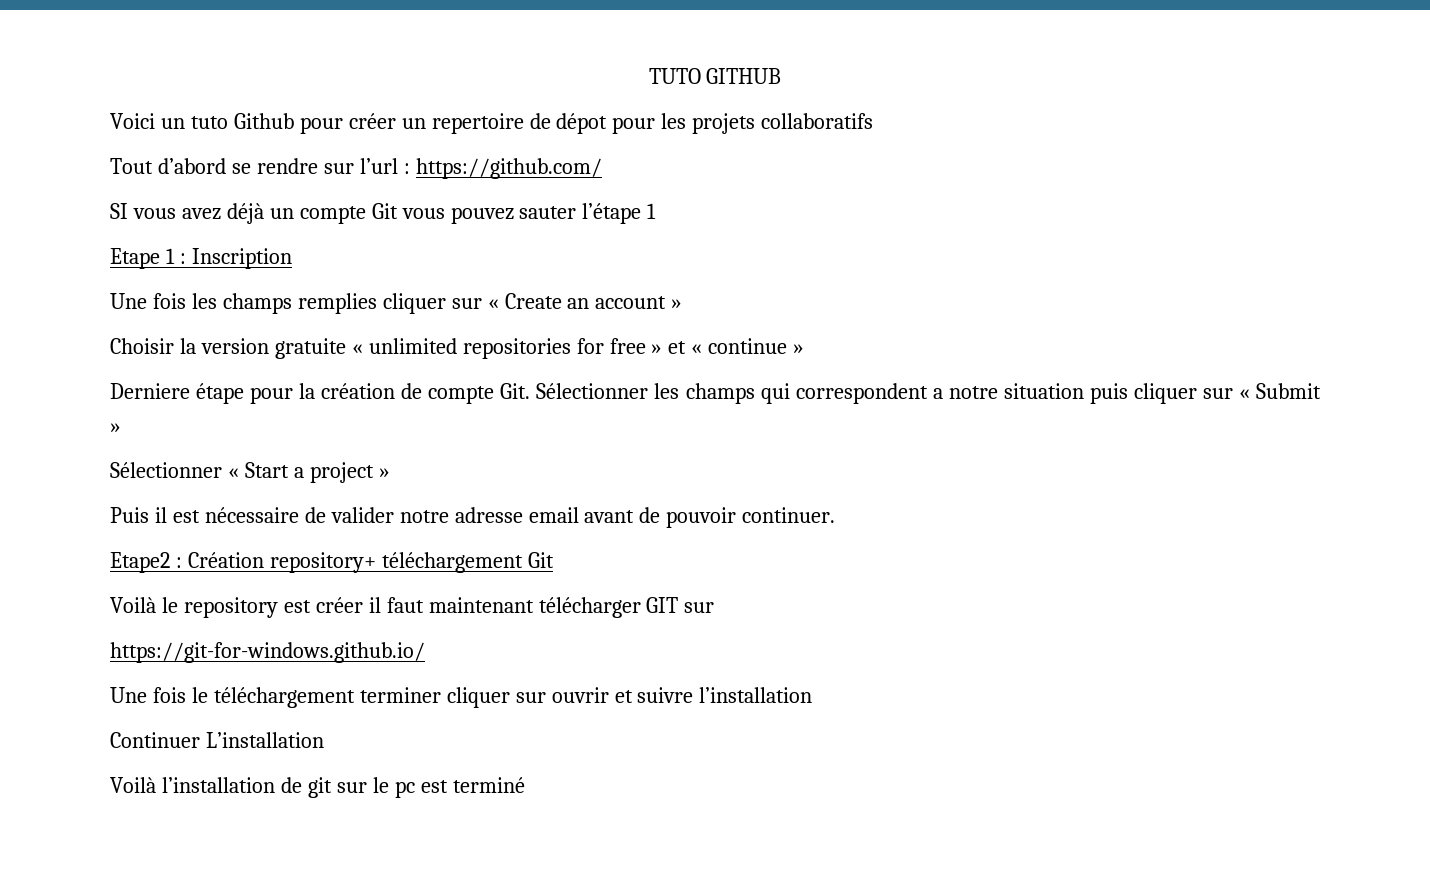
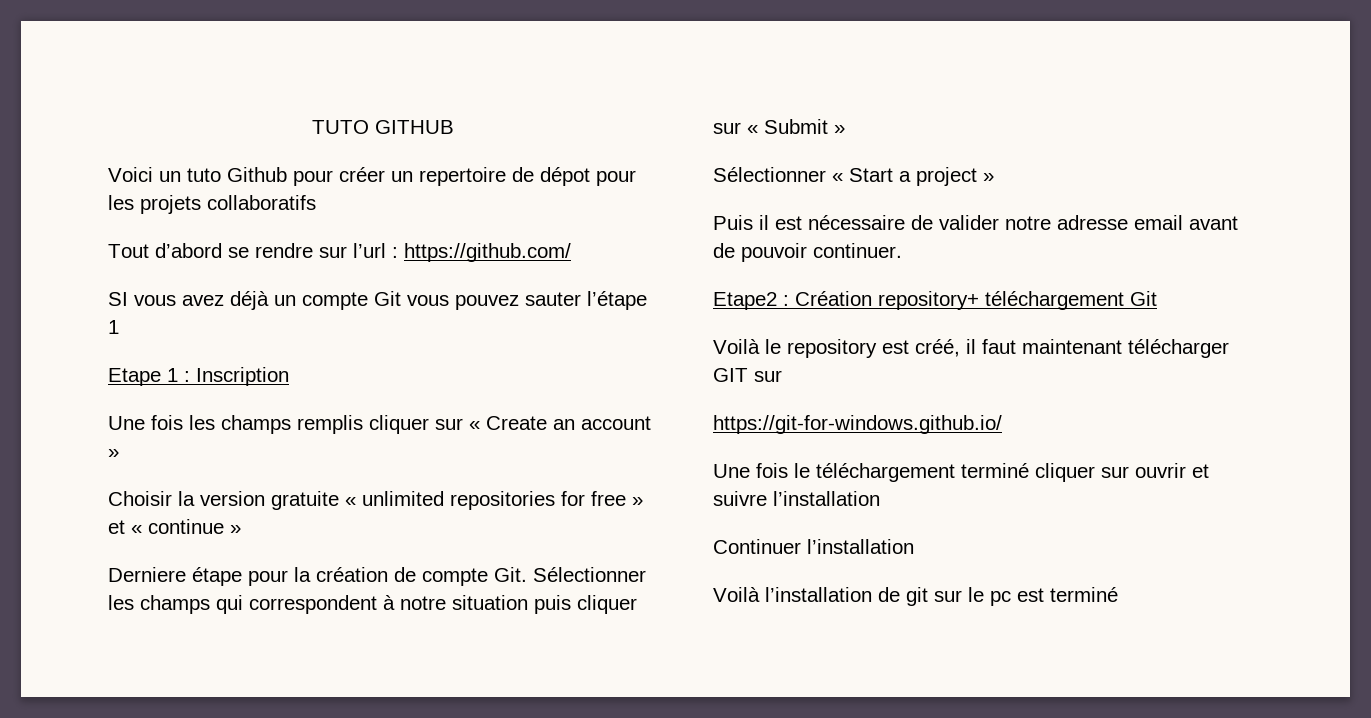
- Une fois les champs remplies cliquer sur « Create an account »
+ Une fois les champs remplis cliquer sur « Create an account »
- Derniere étape pour la création de compte Git. Sélectionner les champs qui correspondent a notre situation puis cliquer sur « Submit »
+ Derniere étape pour la création de compte Git. Sélectionner les champs qui correspondent à notre situation puis cliquer sur « Submit »
- Voilà le repository est créer il faut maintenant télécharger GIT sur
+ Voilà le repository est créé, il faut maintenant télécharger GIT sur
- Une fois le téléchargement terminer cliquer sur ouvrir et suivre l’installation
+ Une fois le téléchargement terminé cliquer sur ouvrir et suivre l’installation
- Continuer L’installation
+ Continuer l’installation

